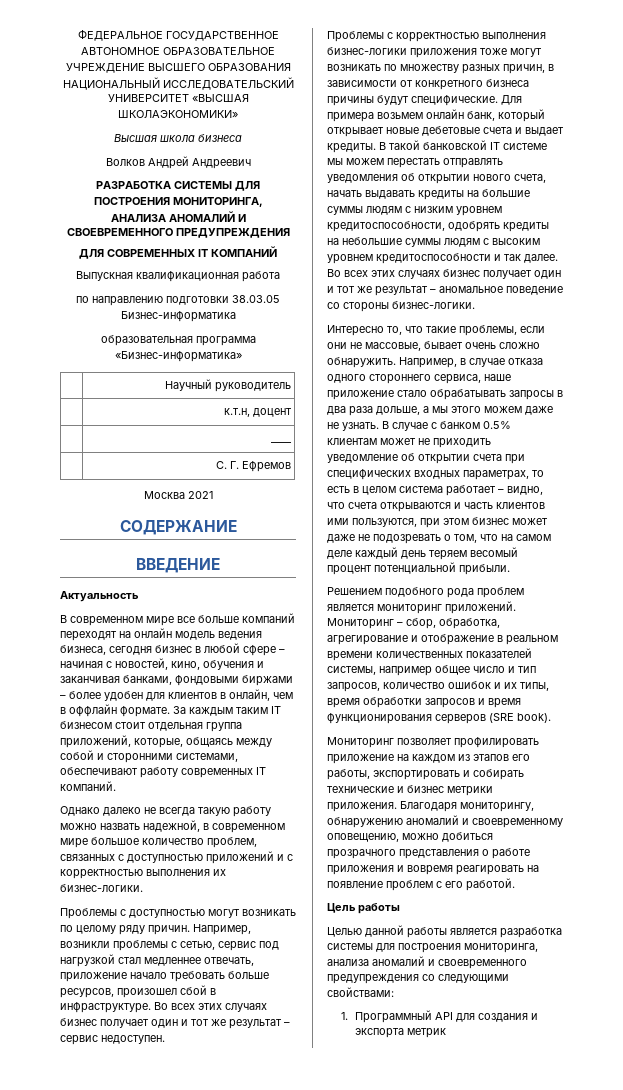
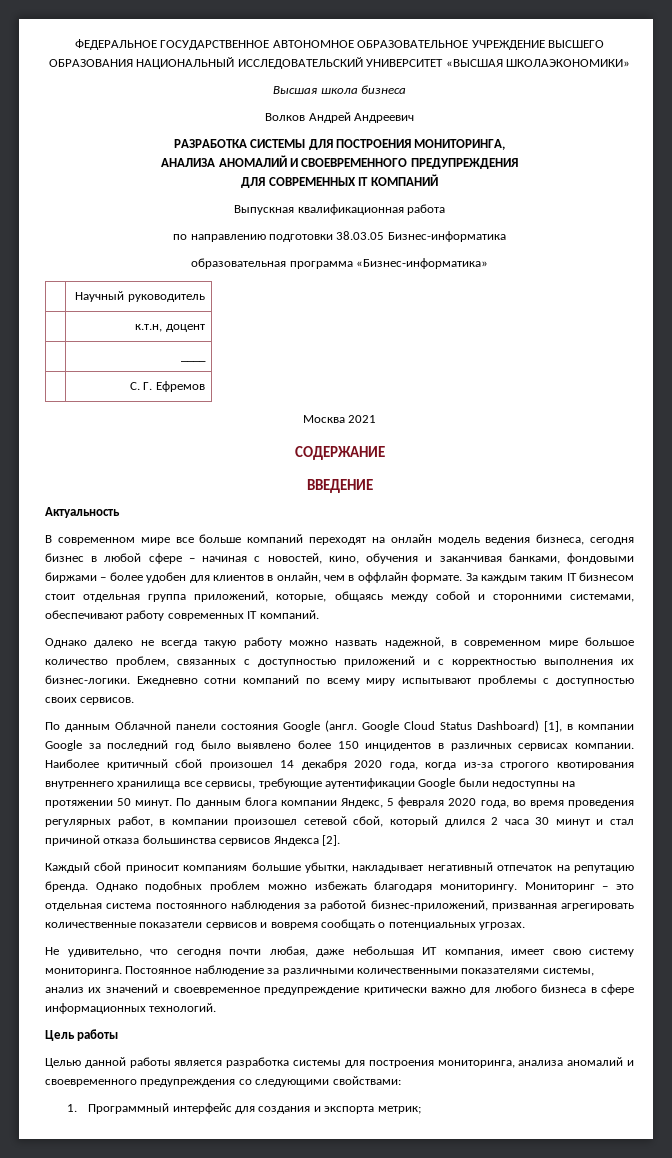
- Однако далеко не всегда такую работу можно назвать надежной, в современном мире большое количество проблем, связанных с доступностью приложений и с корректностью выполнения их бизнес-логики.
- Проблемы с доступностью могут возникать по целому ряду причин. Например, возникли проблемы с сетью, сервис под нагрузкой стал медленнее отвечать, приложение начало требовать больше ресурсов, произошел сбой в инфраструктуре. Во всех этих случаях бизнес получает один и тот же результат – сервис недоступен.
- Проблемы с корректностью выполнения бизнес-логики приложения тоже могут возникать по множеству разных причин, в зависимости от конкретного бизнеса причины будут специфические. Для примера возьмем онлайн банк, который открывает новые дебетовые счета и выдает кредиты. В такой банковской IT системе мы можем перестать отправлять уведомления об открытии нового счета, начать выдавать кредиты на большие суммы людям с низким уровнем кредитоспособности, одобрять кредиты на небольшие суммы людям с высоким уровнем кредитоспособности и так далее. Во всех этих случаях бизнес получает один и тот же результат – аномальное поведение со стороны бизнес-логики.
- Интересно то, что такие проблемы, если они не массовые, бывает очень сложно обнаружить. Например, в случае отказа одного стороннего сервиса, наше приложение стало обрабатывать запросы в два раза дольше, а мы этого можем даже не узнать. В случае с банком 0.5% клиентам может не приходить уведомление об открытии счета при специфических входных параметрах, то есть в целом система работает – видно, что счета открываются и часть клиентов ими пользуются, при этом бизнес может даже не подозревать о том, что на самом деле каждый день теряем весомый процент потенциальной прибыли.
- Решением подобного рода проблем является мониторинг приложений. Мониторинг – сбор, обработка, агрегирование и отображение в реальном времени количественных показателей системы, например общее число и тип запросов, количество ошибок и их типы, время обработки запросов и время функционирования серверов (SRE book).
- Мониторинг позволяет профилировать приложение на каждом из этапов его работы, экспортировать и собирать технические и бизнес метрики приложения. Благодаря мониторингу, обнаружению аномалий и своевременному оповещению, можно добиться прозрачного представления о работе приложения и вовремя реагировать на появление проблем с его работой.
+ Однако далеко не всегда такую работу можно назвать надежной, в современном мире большое количество проблем, связанных с доступностью приложений и с корректностью выполнения их бизнес-логики. Ежедневно сотни компаний по всему миру испытывают проблемы с доступностью своих сервисов.
+ По данным Облачной панели состояния Google (англ. Google Cloud Status Dashboard) [1], в компании Google за последний год было выявлено более 150 инцидентов в различных сервисах компании. Наиболее критичный сбой произошел 14 декабря 2020 года, когда из-за строгого квотирования внутреннего хранилища все сервисы, требующие аутентификации Google были недоступны на протяжении 50 минут. По данным блога компании Яндекс, 5 февраля 2020 года, во время проведения регулярных работ, в компании произошел сетевой сбой, который длился 2 часа 30 минут и стал причиной отказа большинства сервисов Яндекса [2].
+ Каждый сбой приносит компаниям большие убытки, накладывает негативный отпечаток на репутацию бренда. Однако подобных проблем можно избежать благодаря мониторингу. Мониторинг – это отдельная система постоянного наблюдения за работой бизнес-приложений, призванная агрегировать количественные показатели сервисов и вовремя сообщать о потенциальных угрозах.
+ Не удивительно, что сегодня почти любая, даже небольшая ИТ компания, имеет свою систему мониторинга. Постоянное наблюдение за различными количественными показателями системы, анализ их значений и своевременное предупреждение критически важно для любого бизнеса в сфере информационных технологий.
- 1. Программный API для создания и экспорта метрик
+ 1. Программный интерфейс для создания и экспорта метрик;

